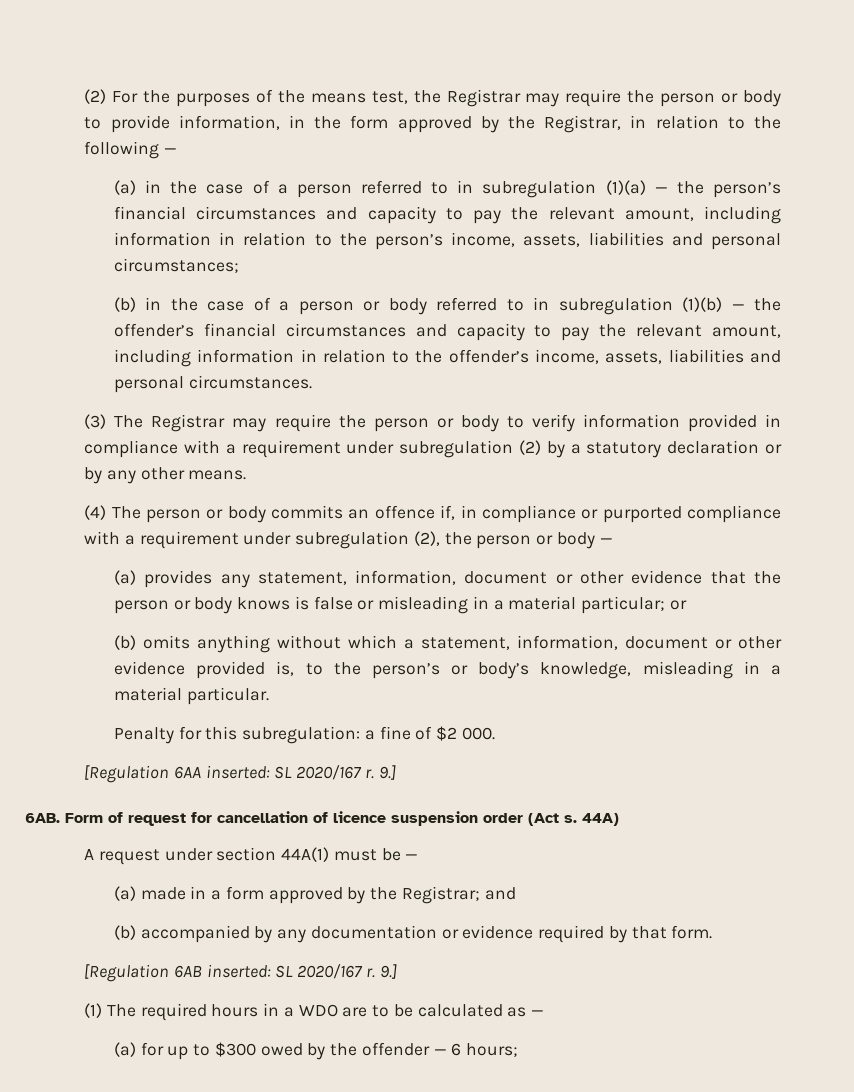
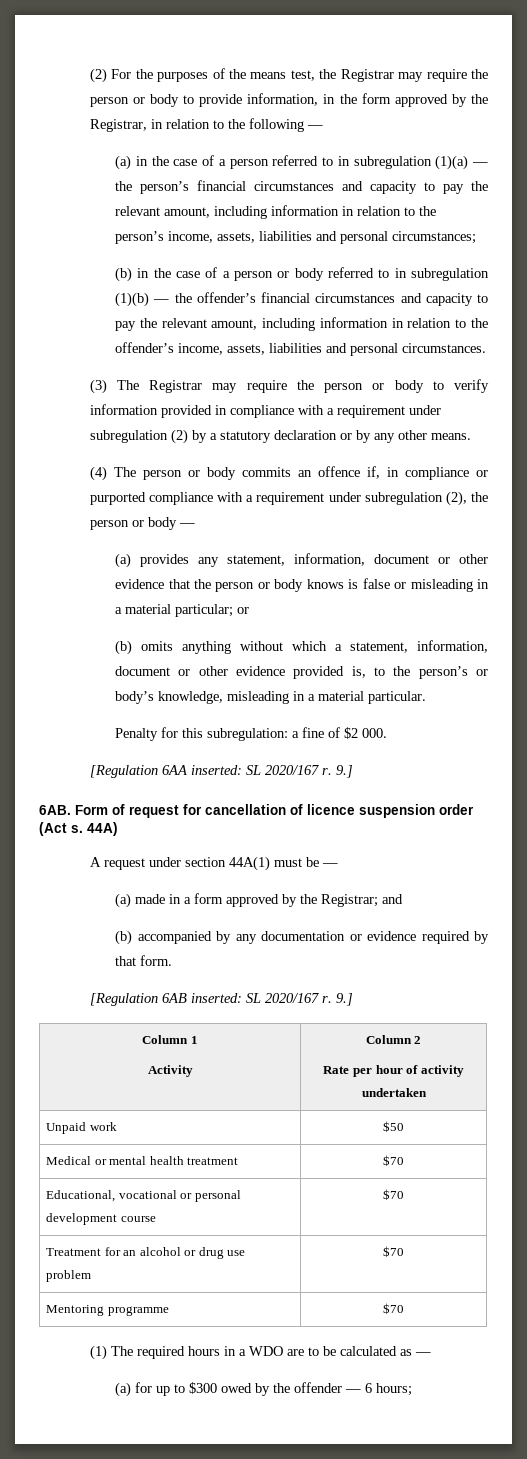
+ Column 1
+ Activity | Column 2
+ Rate per hour of activity undertaken
+ Unpaid work | $50
+ Medical or mental health treatment | $70
+ Educational, vocational or personal development course | $70
+ Treatment for an alcohol or drug use problem | $70
+ Mentoring programme | $70

